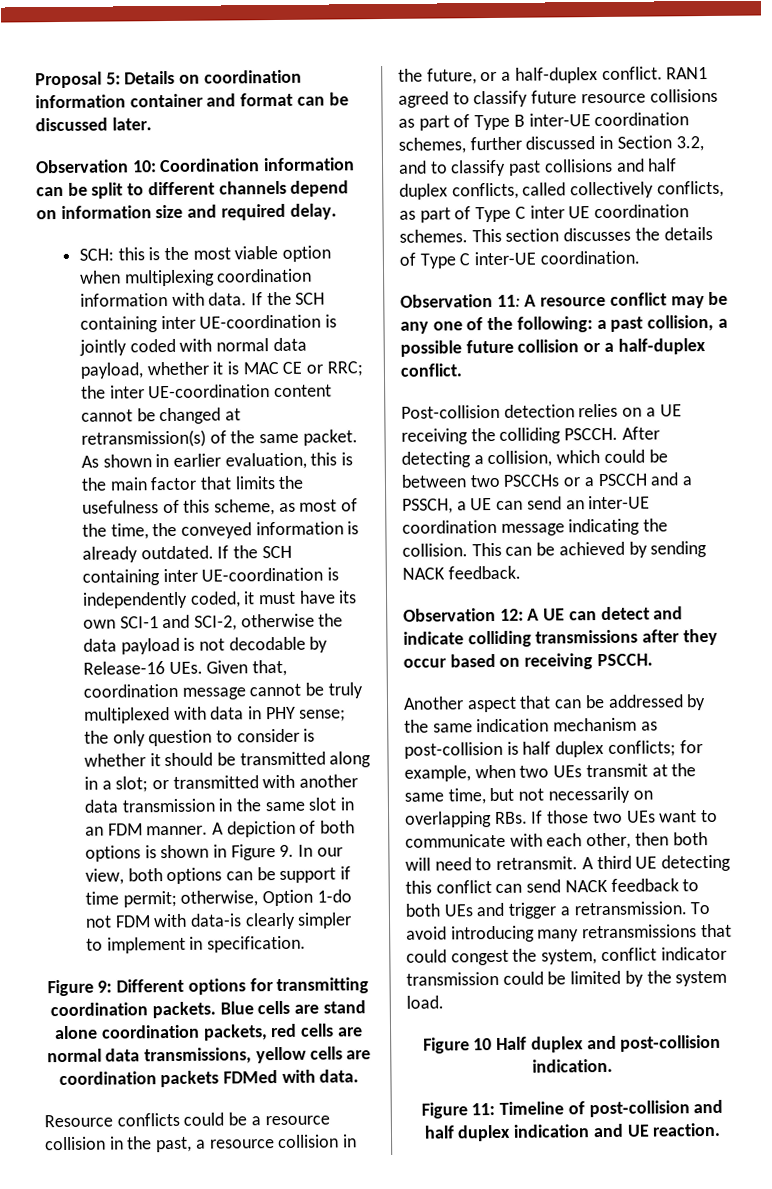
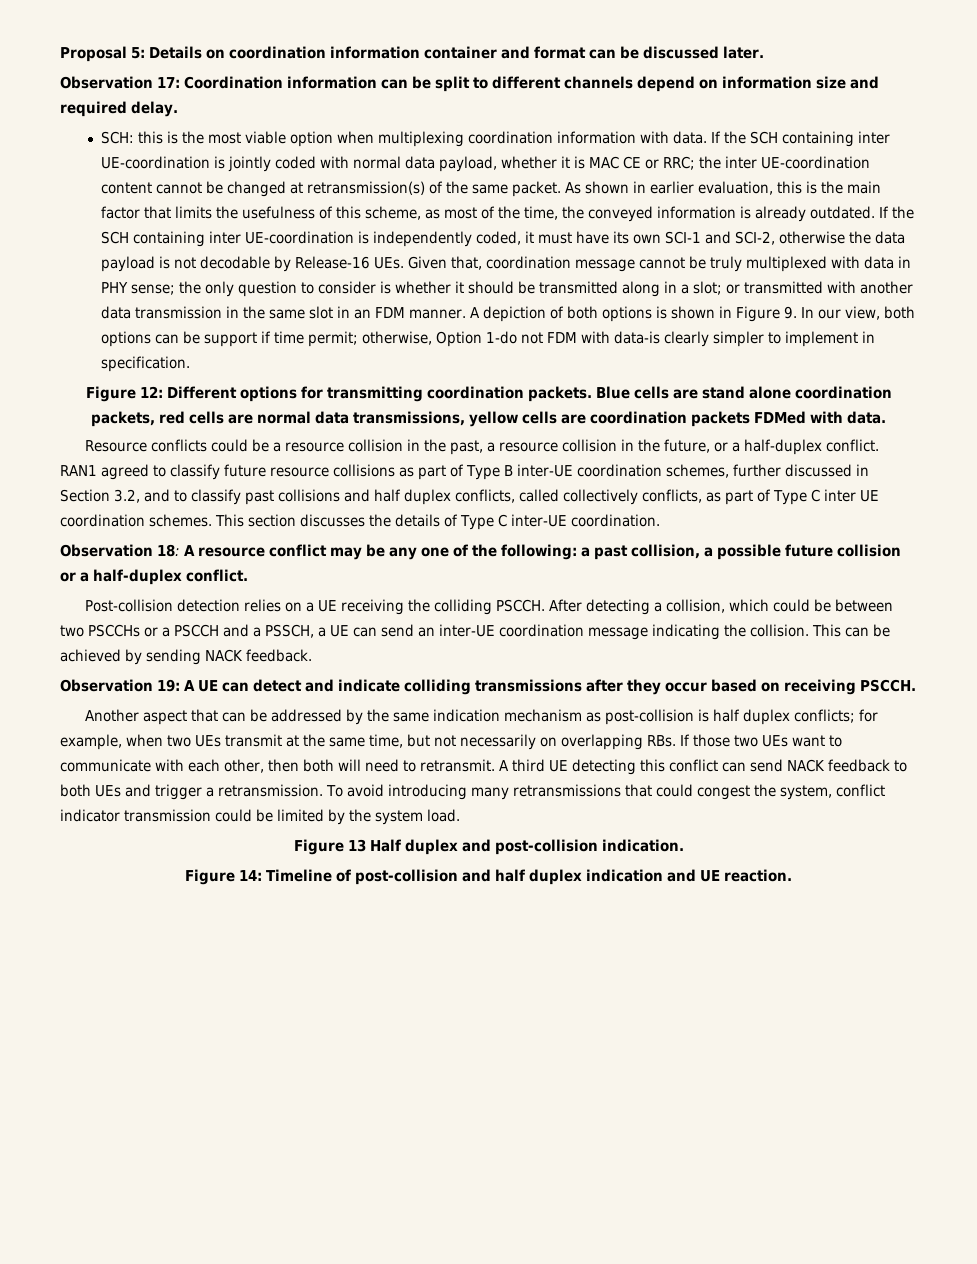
- Observation 10: Coordination information can be split to different channels depend on information size and required delay.
+ Observation 17: Coordination information can be split to different channels depend on information size and required delay.
- Figure 9: Different options for transmitting coordination packets.
+ Figure 12: Different options for transmitting coordination packets.
- Observation 11: A resource conflict may be any one of the following: a past collision, a possible future collision or a half-duplex conflict.
+ Observation 18: A resource conflict may be any one of the following: a past collision, a possible future collision or a half-duplex conflict.
- Observation 12: A UE can detect and indicate colliding transmissions after they occur based on receiving PSCCH.
+ Observation 19: A UE can detect and indicate colliding transmissions after they occur based on receiving PSCCH.
- Figure 10 Half duplex and post-collision indication.
+ Figure 13 Half duplex and post-collision indication.
- Figure 11: Timeline of post-collision and half duplex indication and UE reaction.
+ Figure 14: Timeline of post-collision and half duplex indication and UE reaction.

